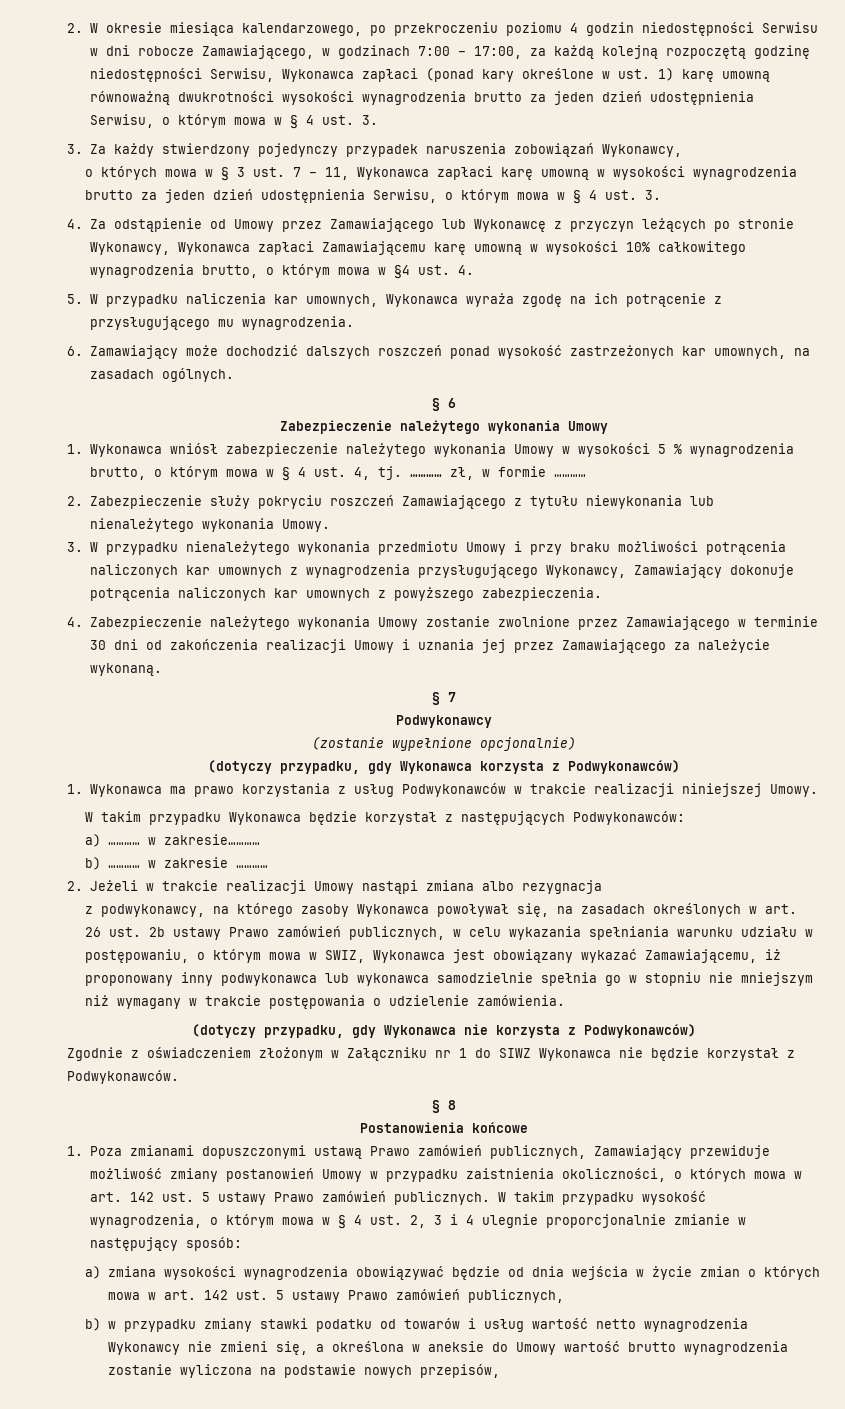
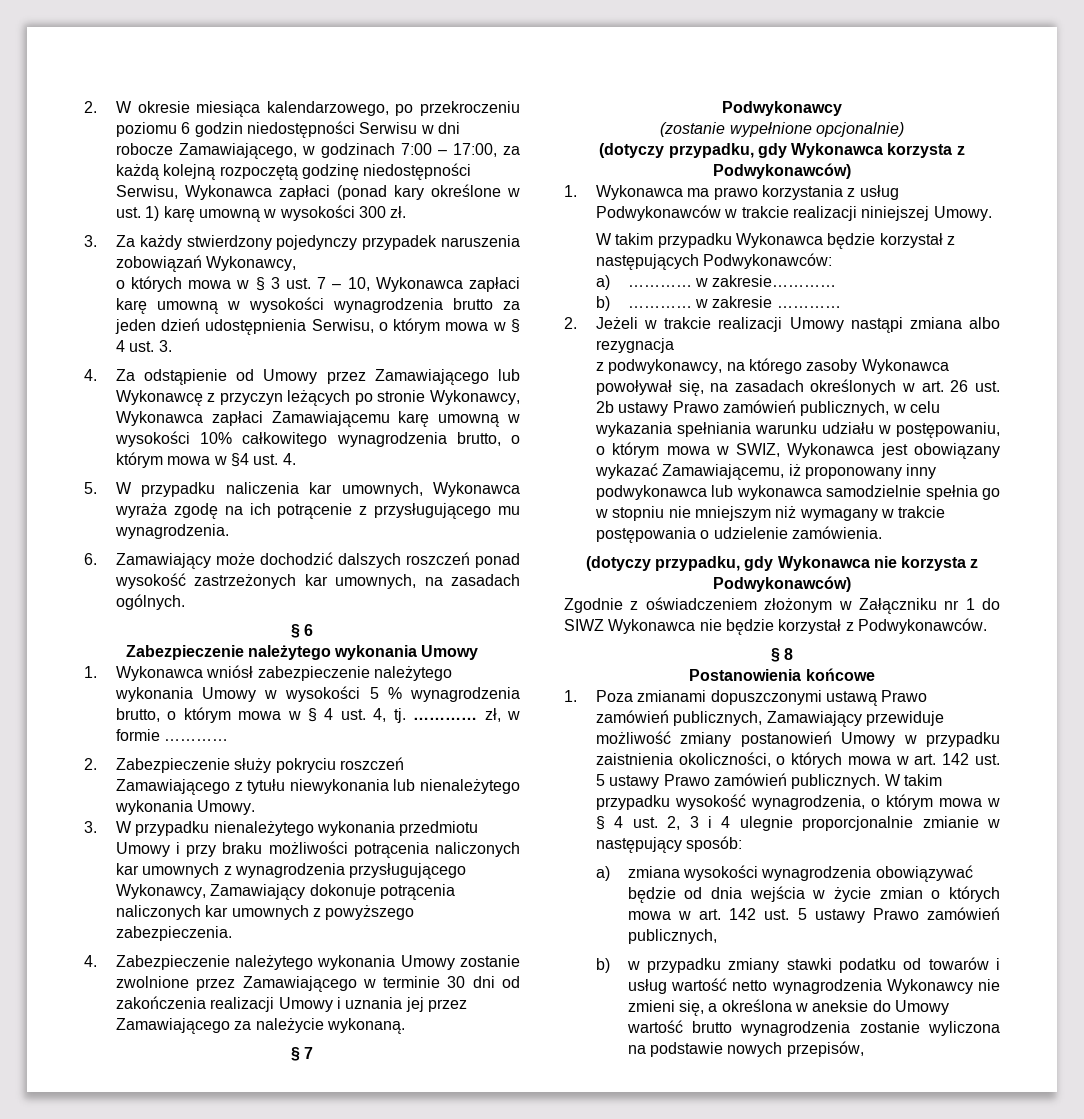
- 2. W okresie miesiąca kalendarzowego, po przekroczeniu poziomu 4 godzin niedostępności Serwisu w dni robocze Zamawiającego, w godzinach 7:00 – 17:00, za każdą kolejną rozpoczętą godzinę niedostępności Serwisu, Wykonawca zapłaci (ponad kary określone w ust. 1) karę umowną równoważną dwukrotności wysokości wynagrodzenia brutto za jeden dzień udostępnienia Serwisu, o którym mowa w § 4 ust. 3.
+ 2. W okresie miesiąca kalendarzowego, po przekroczeniu poziomu 6 godzin niedostępności Serwisu w dni robocze Zamawiającego, w godzinach 7:00 – 17:00, za każdą kolejną rozpoczętą godzinę niedostępności Serwisu, Wykonawca zapłaci (ponad kary określone w ust. 1) karę umowną w wysokości 300 zł.
- o których mowa w § 3 ust. 7 – 11, Wykonawca zapłaci karę umowną w wysokości wynagrodzenia brutto za jeden dzień udostępnienia Serwisu, o którym mowa w § 4 ust. 3.
+ o których mowa w § 3 ust. 7 – 10, Wykonawca zapłaci karę umowną w wysokości wynagrodzenia brutto za jeden dzień udostępnienia Serwisu, o którym mowa w § 4 ust. 3.

